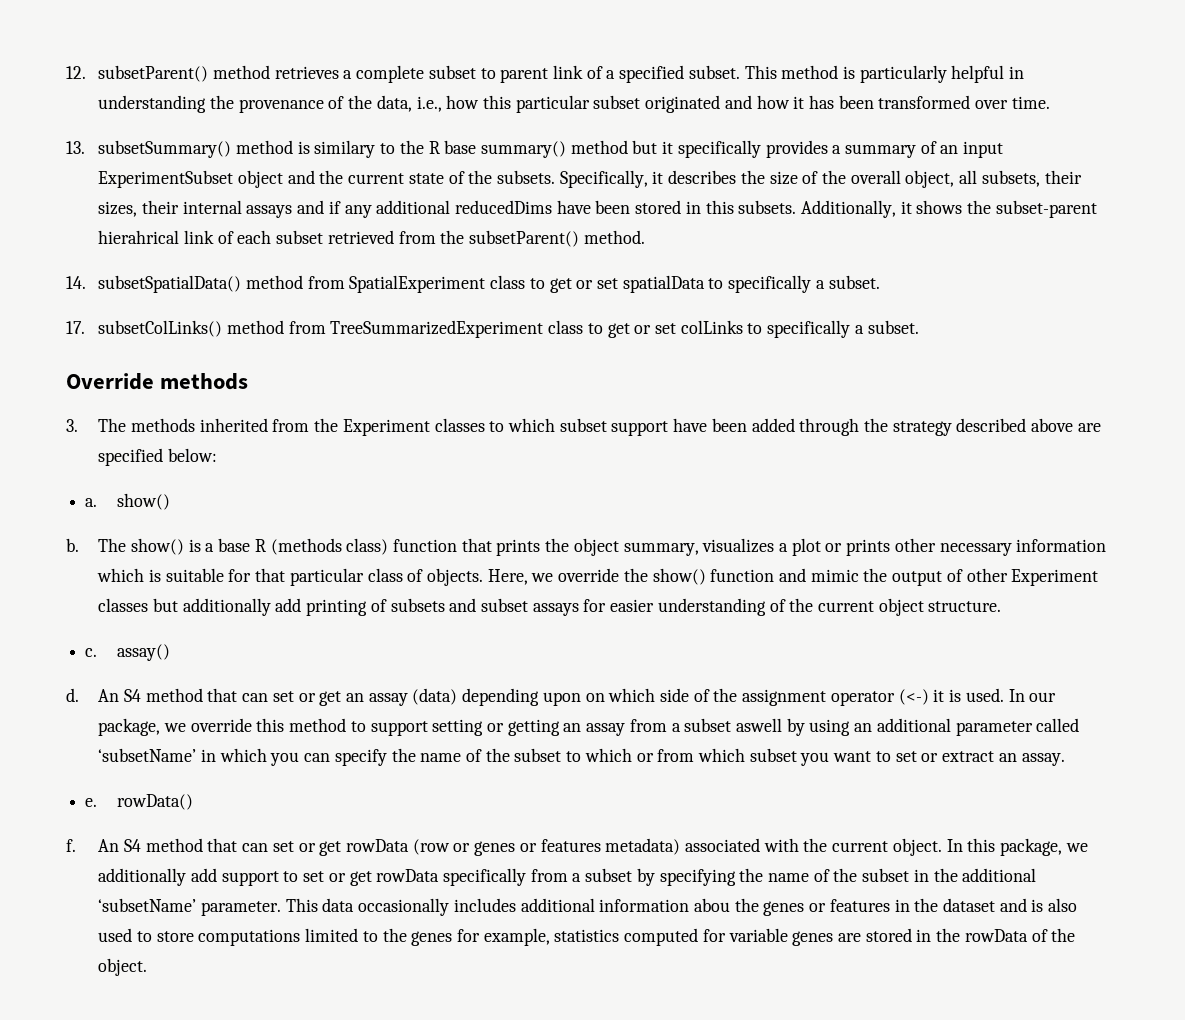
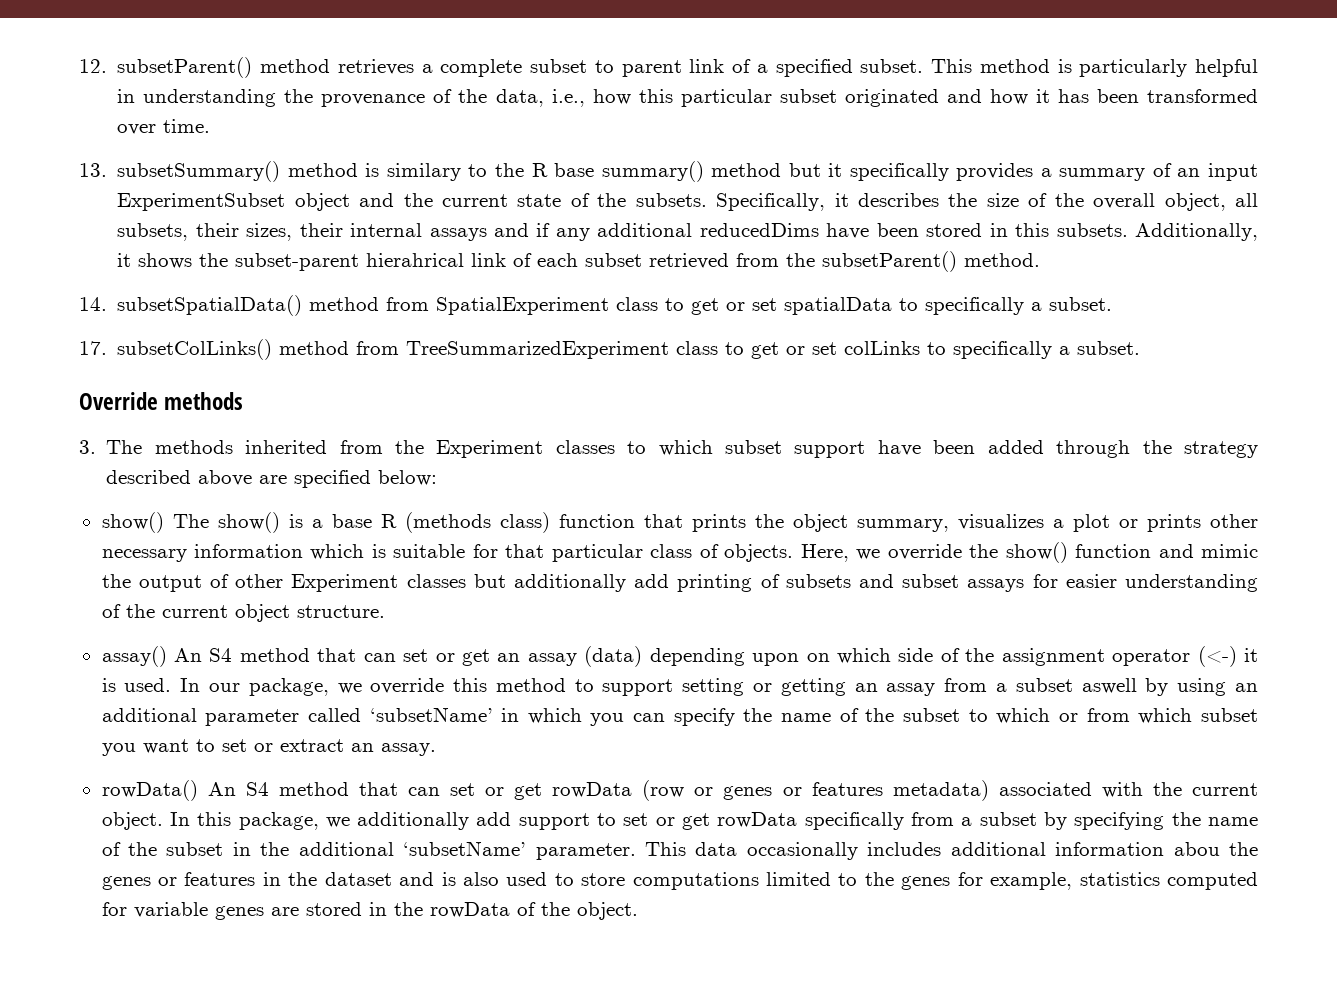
- a. show()
- b. The show() is a base R (methods class) function that prints the object summary, visualizes a plot or prints other necessary information which is suitable for that particular class of objects.
+ show() The show() is a base R (methods class) function that prints the object summary, visualizes a plot or prints other necessary information which is suitable for that particular class of objects.
- c. assay()
- d. An S4 method that can set or get an assay (data) depending upon on which side of the assignment operator (<-) it is used.
+ assay() An S4 method that can set or get an assay (data) depending upon on which side of the assignment operator (<-) it is used.
- e. rowData()
- f. An S4 method that can set or get rowData (row or genes or features metadata) associated with the current object.
+ rowData() An S4 method that can set or get rowData (row or genes or features metadata) associated with the current object.

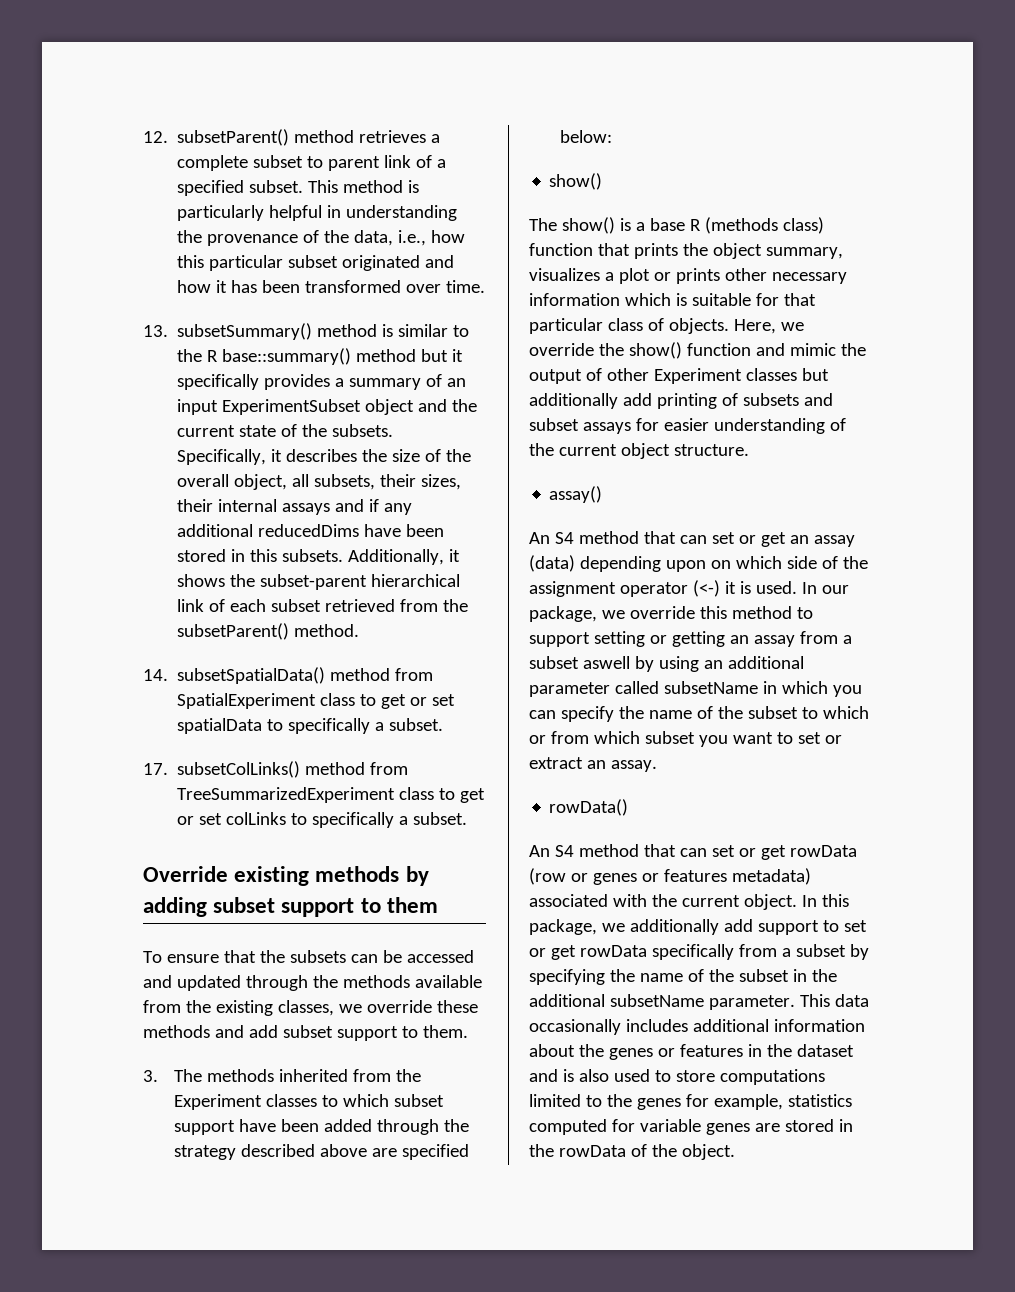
- 13. subsetSummary() method is similary to the R base summary() method but it specifically provides a summary of an input ExperimentSubset object and the current state of the subsets.
+ 13. subsetSummary() method is similar to the R base::summary() method but it specifically provides a summary of an input ExperimentSubset object and the current state of the subsets.
- Additionally, it shows the subset-parent hierahrical link of each subset retrieved from the subsetParent() method.
+ Additionally, it shows the subset-parent hierarchical link of each subset retrieved from the subsetParent() method.
- Override methods
+ Override existing methods by adding subset support to them
+ To ensure that the subsets can be accessed and updated through the methods available from the existing classes, we override these methods and add subset support to them.
  3. The methods inherited from the Experiment classes to which subset support have been added through the strategy described above are specified below:
- show() The show() is a base R (methods class) function that prints the object summary, visualizes a plot or prints other necessary information which is suitable for that particular class of objects.
+ show()
+ The show() is a base R (methods class) function that prints the object summary, visualizes a plot or prints other necessary information which is suitable for that particular class of objects.
- assay() An S4 method that can set or get an assay (data) depending upon on which side of the assignment operator (<-) it is used.
+ assay()
+ An S4 method that can set or get an assay (data) depending upon on which side of the assignment operator (<-) it is used.
- In our package, we override this method to support setting or getting an assay from a subset aswell by using an additional parameter called ‘subsetName’ in which you can specify the name of the subset to which or from which subset you want to set or extract an assay.
+ In our package, we override this method to support setting or getting an assay from a subset aswell by using an additional parameter called subsetName in which you can specify the name of the subset to which or from which subset you want to set or extract an assay.
- rowData() An S4 method that can set or get rowData (row or genes or features metadata) associated with the current object.
+ rowData()
+ An S4 method that can set or get rowData (row or genes or features metadata) associated with the current object.
- In this package, we additionally add support to set or get rowData specifically from a subset by specifying the name of the subset in the additional ‘subsetName’ parameter.
+ In this package, we additionally add support to set or get rowData specifically from a subset by specifying the name of the subset in the additional subsetName parameter.
- This data occasionally includes additional information abou the genes or features in the dataset and is also used to store computations limited to the genes for example, statistics computed for variable genes are stored in the rowData of the object.
+ This data occasionally includes additional information about the genes or features in the dataset and is also used to store computations limited to the genes for example, statistics computed for variable genes are stored in the rowData of the object.

